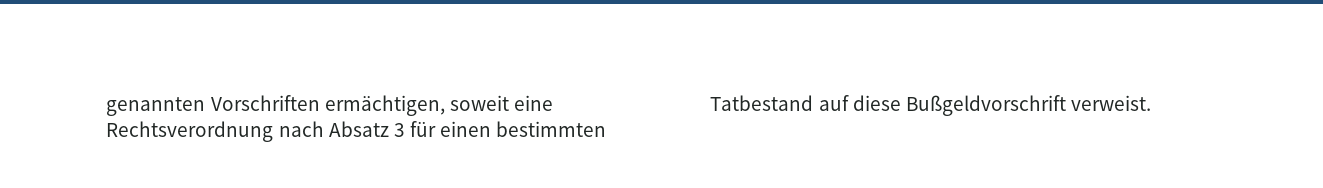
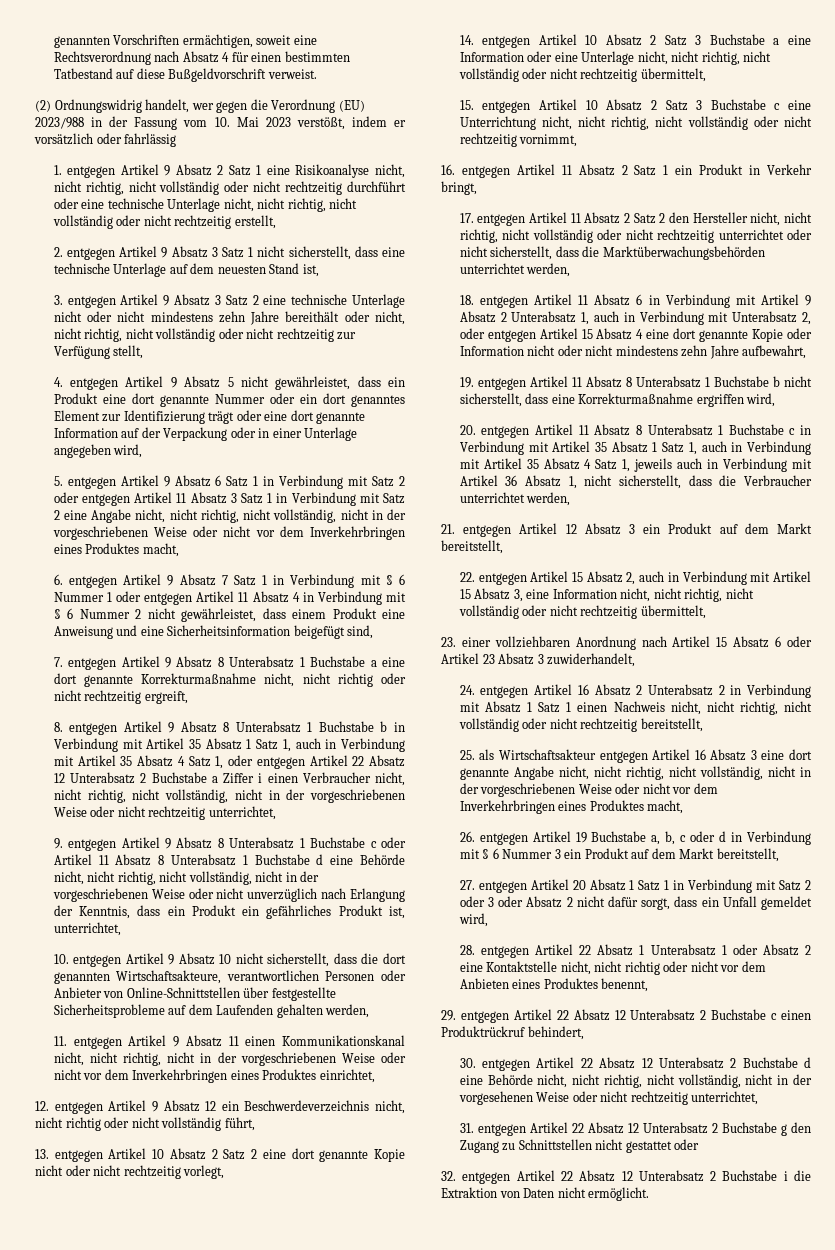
- genannten Vorschriften ermächtigen, soweit eine Rechtsverordnung nach Absatz 3 für einen bestimmten Tatbestand auf diese Bußgeldvorschrift verweist.
+ genannten Vorschriften ermächtigen, soweit eine Rechtsverordnung nach Absatz 4 für einen bestimmten Tatbestand auf diese Bußgeldvorschrift verweist.
+ (2) Ordnungswidrig handelt, wer gegen die Verordnung (EU) 2023/988 in der Fassung vom 10. Mai 2023 verstößt, indem er vorsätzlich oder fahrlässig
+ 1. entgegen Artikel 9 Absatz 2 Satz 1 eine Risikoanalyse nicht, nicht richtig, nicht vollständig oder nicht rechtzeitig durchführt oder eine technische Unterlage nicht, nicht richtig, nicht vollständig oder nicht rechtzeitig erstellt,
+ 2. entgegen Artikel 9 Absatz 3 Satz 1 nicht sicherstellt, dass eine technische Unterlage auf dem neuesten Stand ist,
+ 3. entgegen Artikel 9 Absatz 3 Satz 2 eine technische Unterlage nicht oder nicht mindestens zehn Jahre bereithält oder nicht, nicht richtig, nicht vollständig oder nicht rechtzeitig zur Verfügung stellt,
+ 4. entgegen Artikel 9 Absatz 5 nicht gewährleistet, dass ein Produkt eine dort genannte Nummer oder ein dort genanntes Element zur Identifizierung trägt oder eine dort genannte Information auf der Verpackung oder in einer Unterlage angegeben wird,
+ 5. entgegen Artikel 9 Absatz 6 Satz 1 in Verbindung mit Satz 2 oder entgegen Artikel 11 Absatz 3 Satz 1 in Verbindung mit Satz 2 eine Angabe nicht, nicht richtig, nicht vollständig, nicht in der vorgeschriebenen Weise oder nicht vor dem Inverkehrbringen eines Produktes macht,
+ 6. entgegen Artikel 9 Absatz 7 Satz 1 in Verbindung mit § 6 Nummer 1 oder entgegen Artikel 11 Absatz 4 in Verbindung mit § 6 Nummer 2 nicht gewährleistet, dass einem Produkt eine Anweisung und eine Sicherheitsinformation beigefügt sind,
+ 7. entgegen Artikel 9 Absatz 8 Unterabsatz 1 Buchstabe a eine dort genannte Korrekturmaßnahme nicht, nicht richtig oder nicht rechtzeitig ergreift,
+ 8. entgegen Artikel 9 Absatz 8 Unterabsatz 1 Buchstabe b in Verbindung mit Artikel 35 Absatz 1 Satz 1, auch in Verbindung mit Artikel 35 Absatz 4 Satz 1, oder entgegen Artikel 22 Absatz 12 Unterabsatz 2 Buchstabe a Ziffer i einen Verbraucher nicht, nicht richtig, nicht vollständig, nicht in der vorgeschriebenen Weise oder nicht rechtzeitig unterrichtet,
+ 9. entgegen Artikel 9 Absatz 8 Unterabsatz 1 Buchstabe c oder Artikel 11 Absatz 8 Unterabsatz 1 Buchstabe d eine Behörde nicht, nicht richtig, nicht vollständig, nicht in der vorgeschriebenen Weise oder nicht unverzüglich nach Erlangung der Kenntnis, dass ein Produkt ein gefährliches Produkt ist, unterrichtet,
+ 10. entgegen Artikel 9 Absatz 10 nicht sicherstellt, dass die dort genannten Wirtschaftsakteure, verantwortlichen Personen oder Anbieter von Online-Schnittstellen über festgestellte Sicherheitsprobleme auf dem Laufenden gehalten werden,
+ 11. entgegen Artikel 9 Absatz 11 einen Kommunikationskanal nicht, nicht richtig, nicht in der vorgeschriebenen Weise oder nicht vor dem Inverkehrbringen eines Produktes einrichtet,
+ 12. entgegen Artikel 9 Absatz 12 ein Beschwerdeverzeichnis nicht, nicht richtig oder nicht vollständig führt,
+ 13. entgegen Artikel 10 Absatz 2 Satz 2 eine dort genannte Kopie nicht oder nicht rechtzeitig vorlegt,
+ 14. entgegen Artikel 10 Absatz 2 Satz 3 Buchstabe a eine Information oder eine Unterlage nicht, nicht richtig, nicht vollständig oder nicht rechtzeitig übermittelt,
+ 15. entgegen Artikel 10 Absatz 2 Satz 3 Buchstabe c eine Unterrichtung nicht, nicht richtig, nicht vollständig oder nicht rechtzeitig vornimmt,
+ 16. entgegen Artikel 11 Absatz 2 Satz 1 ein Produkt in Verkehr bringt,
+ 17. entgegen Artikel 11 Absatz 2 Satz 2 den Hersteller nicht, nicht richtig, nicht vollständig oder nicht rechtzeitig unterrichtet oder nicht sicherstellt, dass die Marktüberwachungsbehörden unterrichtet werden,
+ 18. entgegen Artikel 11 Absatz 6 in Verbindung mit Artikel 9 Absatz 2 Unterabsatz 1, auch in Verbindung mit Unterabsatz 2, oder entgegen Artikel 15 Absatz 4 eine dort genannte Kopie oder Information nicht oder nicht mindestens zehn Jahre aufbewahrt,
+ 19. entgegen Artikel 11 Absatz 8 Unterabsatz 1 Buchstabe b nicht sicherstellt, dass eine Korrekturmaßnahme ergriffen wird,
+ 20. entgegen Artikel 11 Absatz 8 Unterabsatz 1 Buchstabe c in Verbindung mit Artikel 35 Absatz 1 Satz 1, auch in Verbindung mit Artikel 35 Absatz 4 Satz 1, jeweils auch in Verbindung mit Artikel 36 Absatz 1, nicht sicherstellt, dass die Verbraucher unterrichtet werden,
+ 21. entgegen Artikel 12 Absatz 3 ein Produkt auf dem Markt bereitstellt,
+ 22. entgegen Artikel 15 Absatz 2, auch in Verbindung mit Artikel 15 Absatz 3, eine Information nicht, nicht richtig, nicht vollständig oder nicht rechtzeitig übermittelt,
+ 23. einer vollziehbaren Anordnung nach Artikel 15 Absatz 6 oder Artikel 23 Absatz 3 zuwiderhandelt,
+ 24. entgegen Artikel 16 Absatz 2 Unterabsatz 2 in Verbindung mit Absatz 1 Satz 1 einen Nachweis nicht, nicht richtig, nicht vollständig oder nicht rechtzeitig bereitstellt,
+ 25. als Wirtschaftsakteur entgegen Artikel 16 Absatz 3 eine dort genannte Angabe nicht, nicht richtig, nicht vollständig, nicht in der vorgeschriebenen Weise oder nicht vor dem Inverkehrbringen eines Produktes macht,
+ 26. entgegen Artikel 19 Buchstabe a, b, c oder d in Verbindung mit § 6 Nummer 3 ein Produkt auf dem Markt bereitstellt,
+ 27. entgegen Artikel 20 Absatz 1 Satz 1 in Verbindung mit Satz 2 oder 3 oder Absatz 2 nicht dafür sorgt, dass ein Unfall gemeldet wird,
+ 28. entgegen Artikel 22 Absatz 1 Unterabsatz 1 oder Absatz 2 eine Kontaktstelle nicht, nicht richtig oder nicht vor dem Anbieten eines Produktes benennt,
+ 29. entgegen Artikel 22 Absatz 12 Unterabsatz 2 Buchstabe c einen Produktrückruf behindert,
+ 30. entgegen Artikel 22 Absatz 12 Unterabsatz 2 Buchstabe d eine Behörde nicht, nicht richtig, nicht vollständig, nicht in der vorgesehenen Weise oder nicht rechtzeitig unterrichtet,
+ 31. entgegen Artikel 22 Absatz 12 Unterabsatz 2 Buchstabe g den Zugang zu Schnittstellen nicht gestattet oder
+ 32. entgegen Artikel 22 Absatz 12 Unterabsatz 2 Buchstabe i die Extraktion von Daten nicht ermöglicht.

